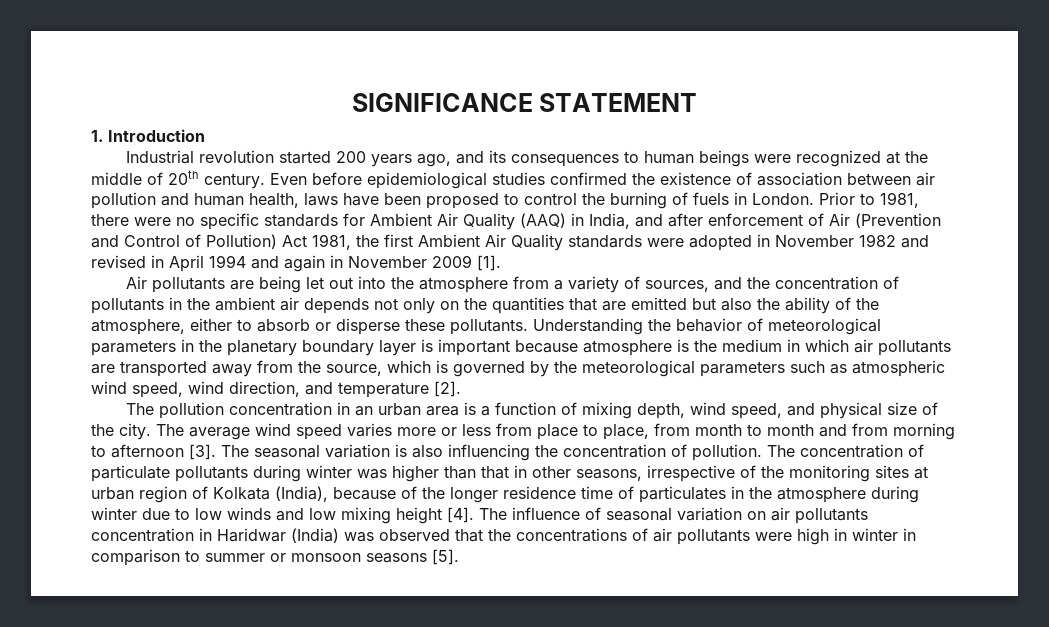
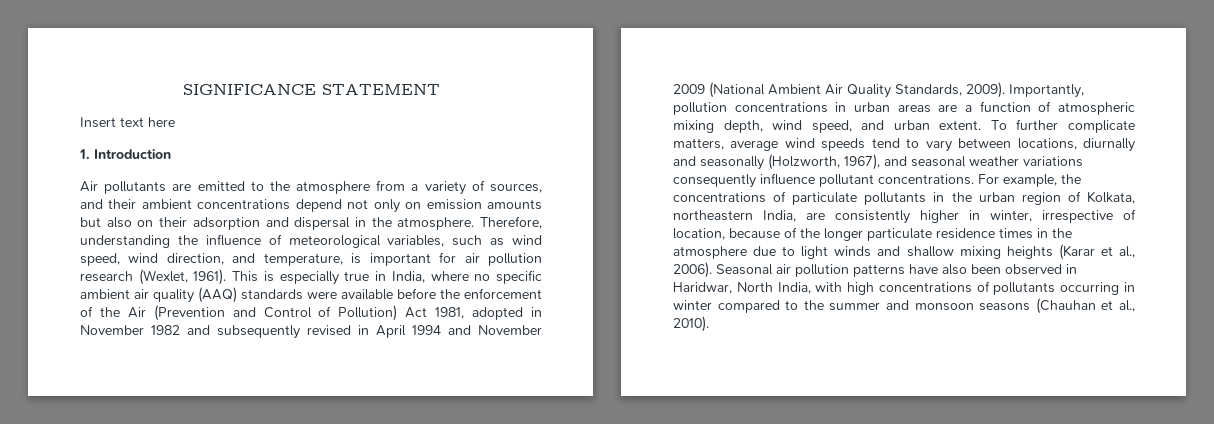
+ Insert text here
- Industrial revolution started 200 years ago, and its consequences to human beings were recognized at the middle of 20th century. Even before epidemiological studies confirmed the existence of association between air pollution and human health, laws have been proposed to control the burning of fuels in London. Prior to 1981, there were no specific standards for Ambient Air Quality (AAQ) in India, and after enforcement of Air (Prevention and Control of Pollution) Act 1981, the first Ambient Air Quality standards were adopted in November 1982 and revised in April 1994 and again in November 2009 [1].
- Air pollutants are being let out into the atmosphere from a variety of sources, and the concentration of pollutants in the ambient air depends not only on the quantities that are emitted but also the ability of the atmosphere, either to absorb or disperse these pollutants. Understanding the behavior of meteorological parameters in the planetary boundary layer is important because atmosphere is the medium in which air pollutants are transported away from the source, which is governed by the meteorological parameters such as atmospheric wind speed, wind direction, and temperature [2].
- The pollution concentration in an urban area is a function of mixing depth, wind speed, and physical size of the city. The average wind speed varies more or less from place to place, from month to month and from morning to afternoon [3]. The seasonal variation is also influencing the concentration of pollution. The concentration of particulate pollutants during winter was higher than that in other seasons, irrespective of the monitoring sites at urban region of Kolkata (India), because of the longer residence time of particulates in the atmosphere during winter due to low winds and low mixing height [4]. The influence of seasonal variation on air pollutants concentration in Haridwar (India) was observed that the concentrations of air pollutants were high in winter in comparison to summer or monsoon seasons [5].
+ Air pollutants are emitted to the atmosphere from a variety of sources, and their ambient concentrations depend not only on emission amounts but also on their adsorption and dispersal in the atmosphere. Therefore, understanding the influence of meteorological variables, such as wind speed, wind direction, and temperature, is important for air pollution research (Wexlet, 1961). This is especially true in India, where no specific ambient air quality (AAQ) standards were available before the enforcement of the Air (Prevention and Control of Pollution) Act 1981, adopted in November 1982 and subsequently revised in April 1994 and November 2009 (National Ambient Air Quality Standards, 2009). Importantly, pollution concentrations in urban areas are a function of atmospheric mixing depth, wind speed, and urban extent. To further complicate matters, average wind speeds tend to vary between locations, diurnally and seasonally (Holzworth, 1967), and seasonal weather variations consequently influence pollutant concentrations. For example, the concentrations of particulate pollutants in the urban region of Kolkata, northeastern India, are consistently higher in winter, irrespective of location, because of the longer particulate residence times in the atmosphere due to light winds and shallow mixing heights (Karar et al., 2006). Seasonal air pollution patterns have also been observed in Haridwar, North India, with high concentrations of pollutants occurring in winter compared to the summer and monsoon seasons (Chauhan et al., 2010).

